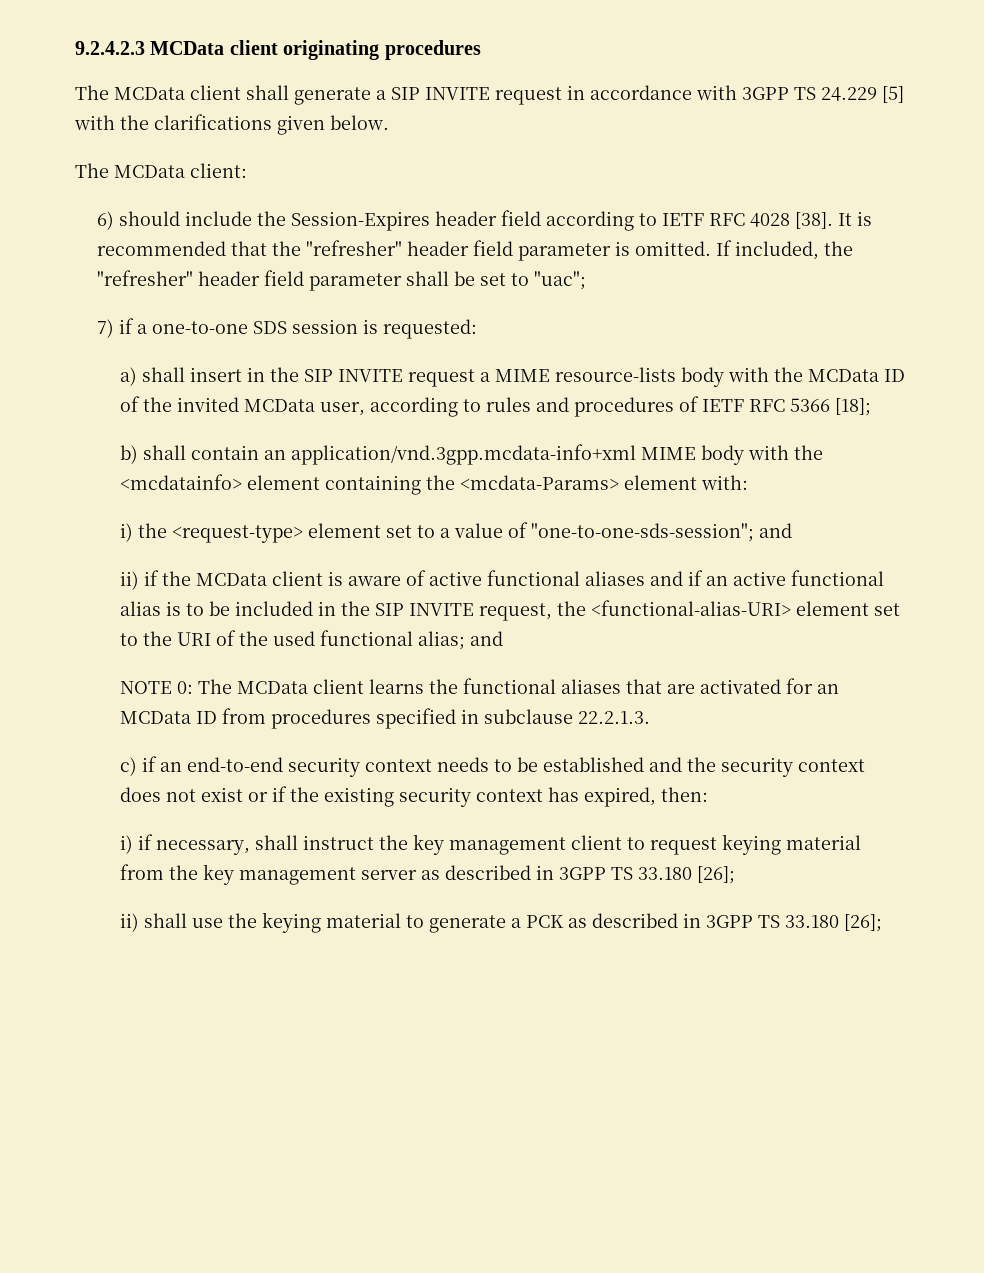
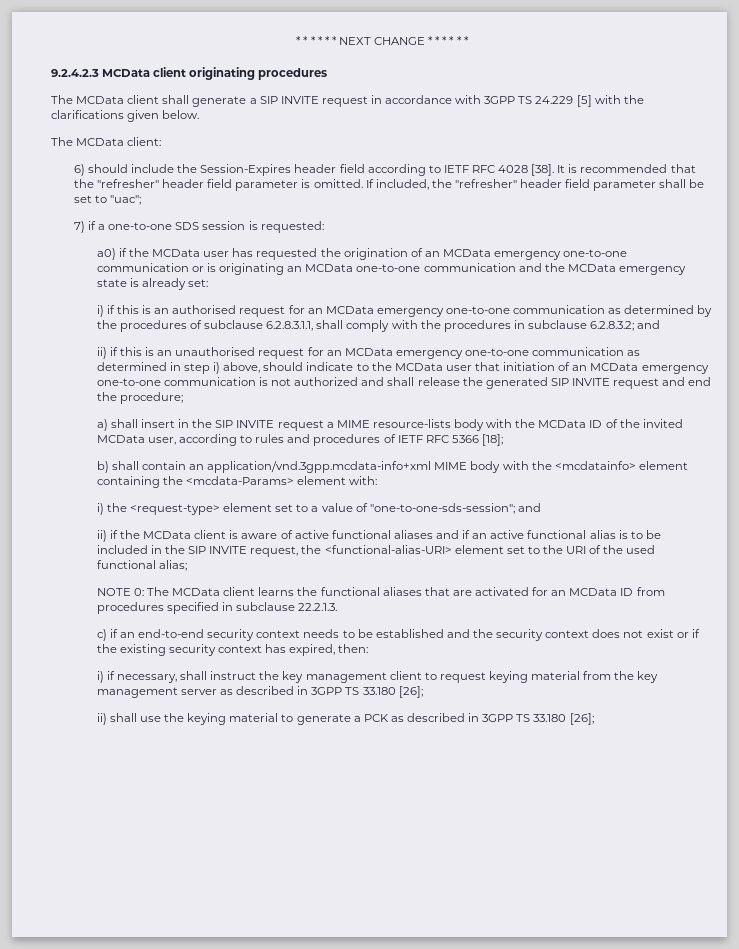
+ * * * * * * NEXT CHANGE * * * * * *
+ a0) if the MCData user has requested the origination of an MCData emergency one-to-one communication or is originating an MCData one-to-one communication and the MCData emergency state is already set:
+ i) if this is an authorised request for an MCData emergency one-to-one communication as determined by the procedures of subclause 6.2.8.3.1.1, shall comply with the procedures in subclause 6.2.8.3.2; and
+ ii) if this is an unauthorised request for an MCData emergency one-to-one communication as determined in step i) above, should indicate to the MCData user that initiation of an MCData emergency one-to-one communication is not authorized and shall release the generated SIP INVITE request and end the procedure;
- ii) if the MCData client is aware of active functional aliases and if an active functional alias is to be included in the SIP INVITE request, the <functional-alias-URI> element set to the URI of the used functional alias; and
+ ii) if the MCData client is aware of active functional aliases and if an active functional alias is to be included in the SIP INVITE request, the <functional-alias-URI> element set to the URI of the used functional alias;

